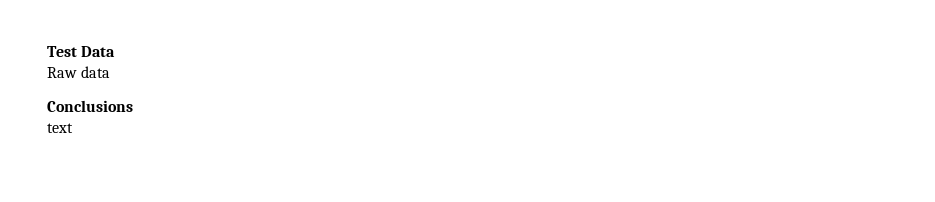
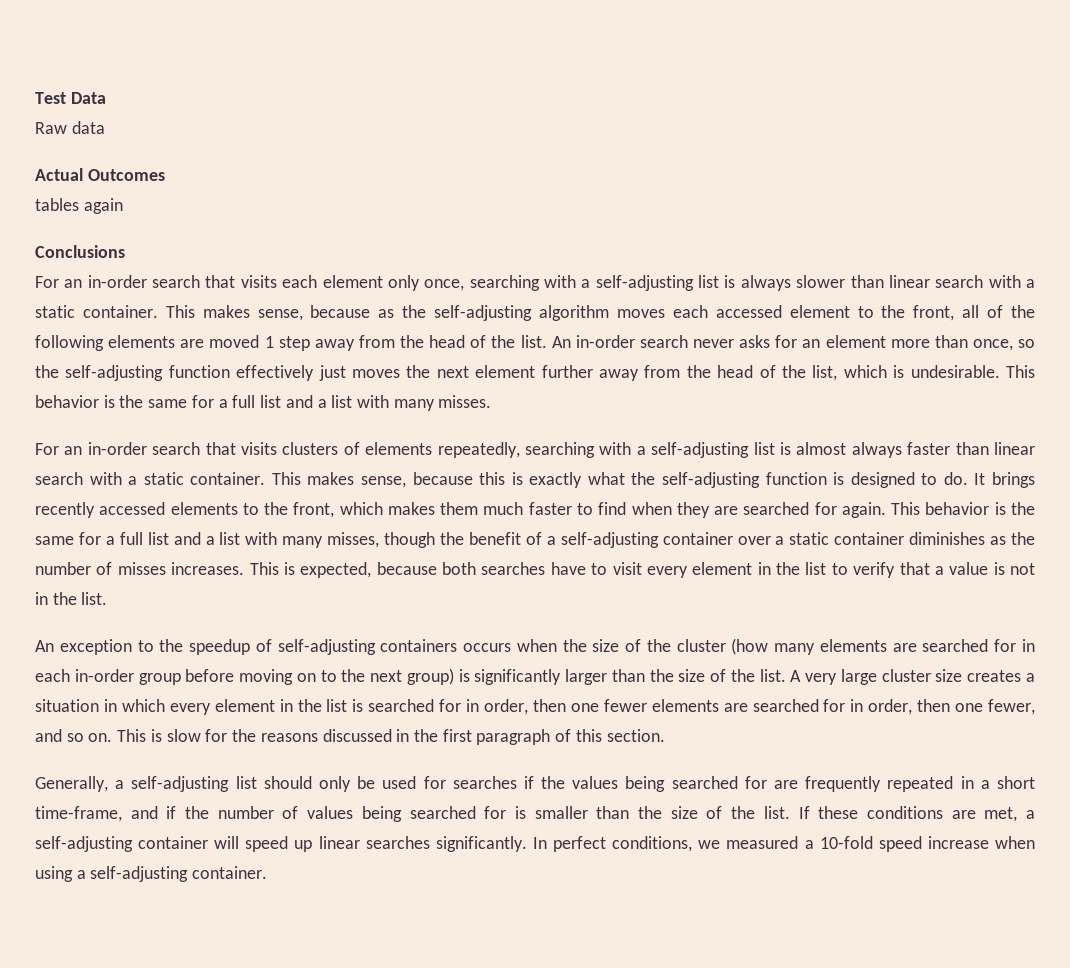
+ Actual Outcomes
+ tables again
  Conclusions
- text
+ For an in-order search that visits each element only once, searching with a self-adjusting list is always slower than linear search with a static container. This makes sense, because as the self-adjusting algorithm moves each accessed element to the front, all of the following elements are moved 1 step away from the head of the list. An in-order search never asks for an element more than once, so the self-adjusting function effectively just moves the next element further away from the head of the list, which is undesirable. This behavior is the same for a full list and a list with many misses.
+ For an in-order search that visits clusters of elements repeatedly, searching with a self-adjusting list is almost always faster than linear search with a static container. This makes sense, because this is exactly what the self-adjusting function is designed to do. It brings recently accessed elements to the front, which makes them much faster to find when they are searched for again. This behavior is the same for a full list and a list with many misses, though the benefit of a self-adjusting container over a static container diminishes as the number of misses increases. This is expected, because both searches have to visit every element in the list to verify that a value is not in the list.
+ An exception to the speedup of self-adjusting containers occurs when the size of the cluster (how many elements are searched for in each in-order group before moving on to the next group) is significantly larger than the size of the list. A very large cluster size creates a situation in which every element in the list is searched for in order, then one fewer elements are searched for in order, then one fewer, and so on. This is slow for the reasons discussed in the first paragraph of this section.
+ Generally, a self-adjusting list should only be used for searches if the values being searched for are frequently repeated in a short time-frame, and if the number of values being searched for is smaller than the size of the list. If these conditions are met, a self-adjusting container will speed up linear searches significantly. In perfect conditions, we measured a 10-fold speed increase when using a self-adjusting container.

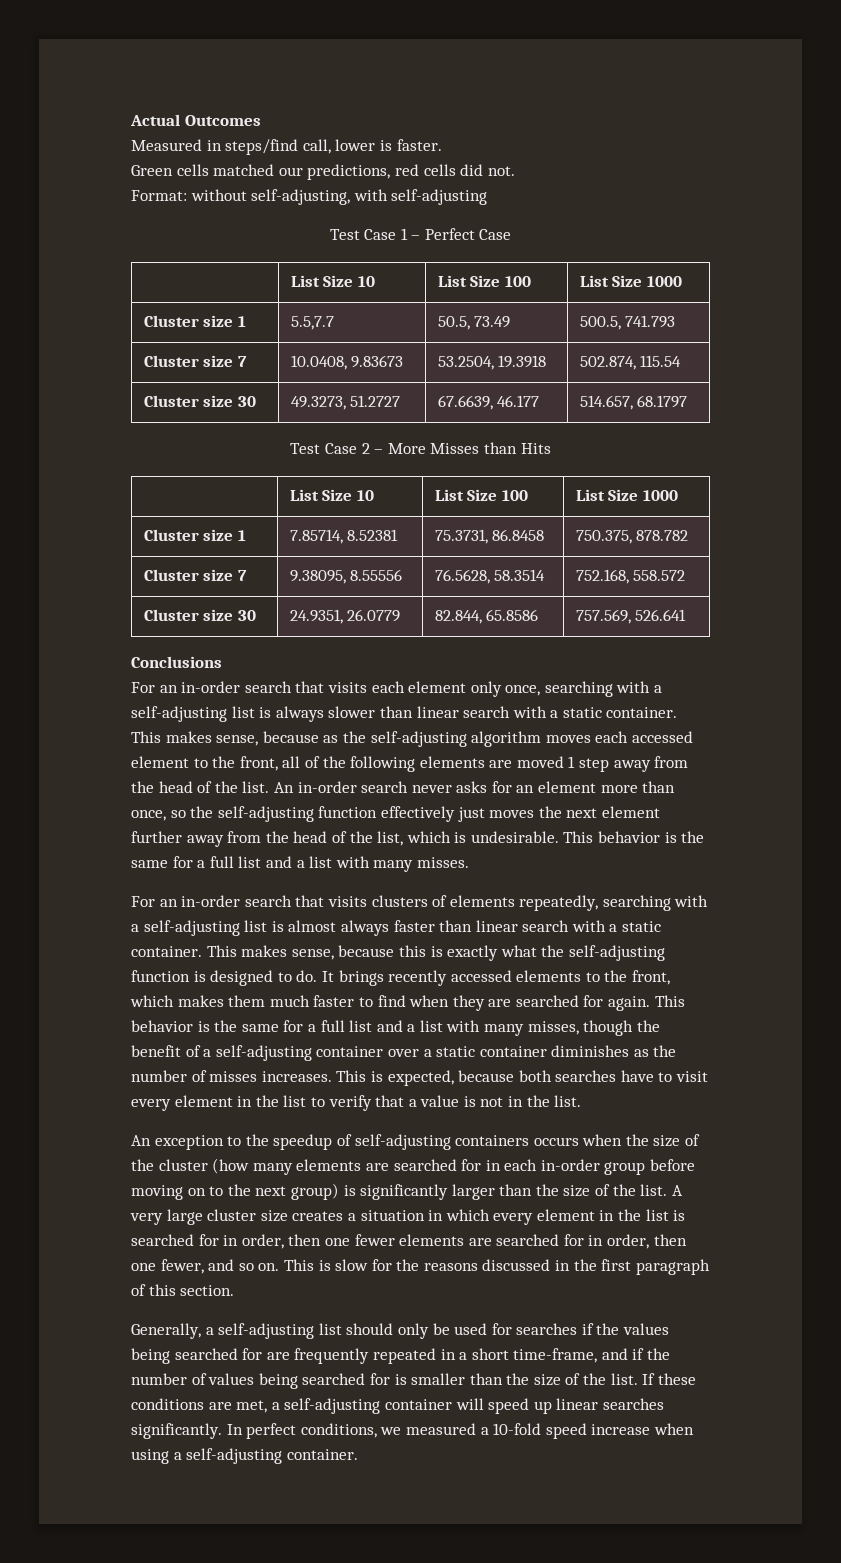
- Test Data
- Raw data
  Actual Outcomes
- tables again
+ Measured in steps/find call, lower is faster.
+ Green cells matched our predictions, red cells did not.
+ Format: without self-adjusting, with self-adjusting
+ Test Case 1 – Perfect Case
+ | List Size 10 | List Size 100 | List Size 1000
+ Cluster size 1 | 5.5,7.7 | 50.5, 73.49 | 500.5, 741.793
+ Cluster size 7 | 10.0408, 9.83673 | 53.2504, 19.3918 | 502.874, 115.54
+ Cluster size 30 | 49.3273, 51.2727 | 67.6639, 46.177 | 514.657, 68.1797
+ Test Case 2 – More Misses than Hits
+ | List Size 10 | List Size 100 | List Size 1000
+ Cluster size 1 | 7.85714, 8.52381 | 75.3731, 86.8458 | 750.375, 878.782
+ Cluster size 7 | 9.38095, 8.55556 | 76.5628, 58.3514 | 752.168, 558.572
+ Cluster size 30 | 24.9351, 26.0779 | 82.844, 65.8586 | 757.569, 526.641

